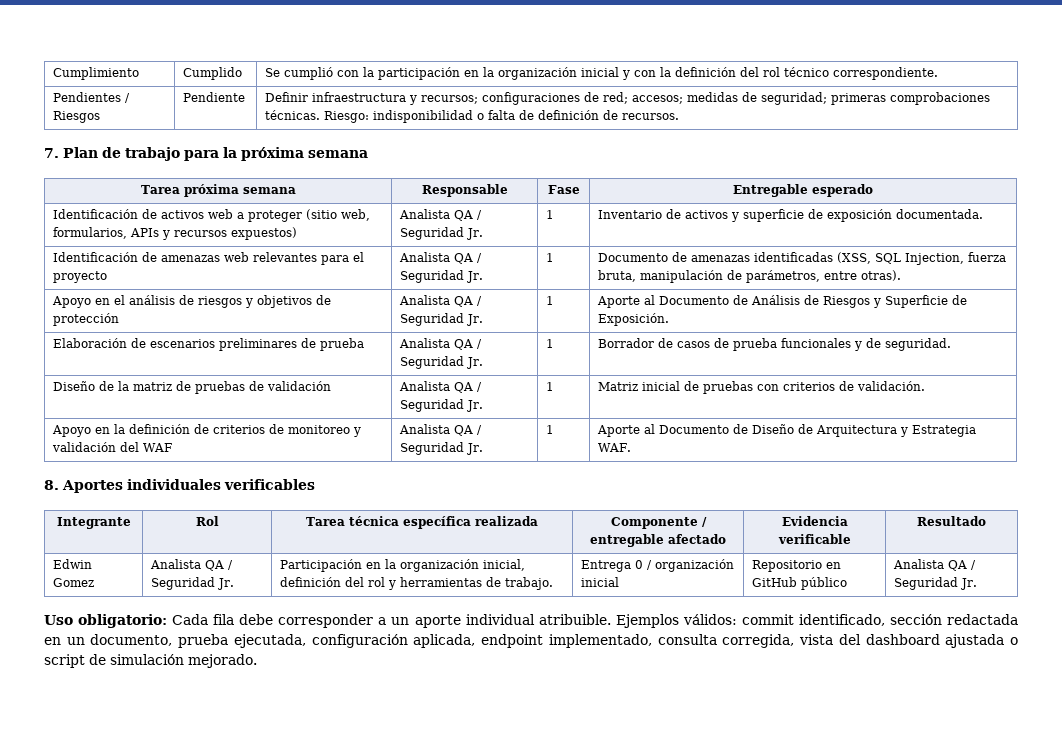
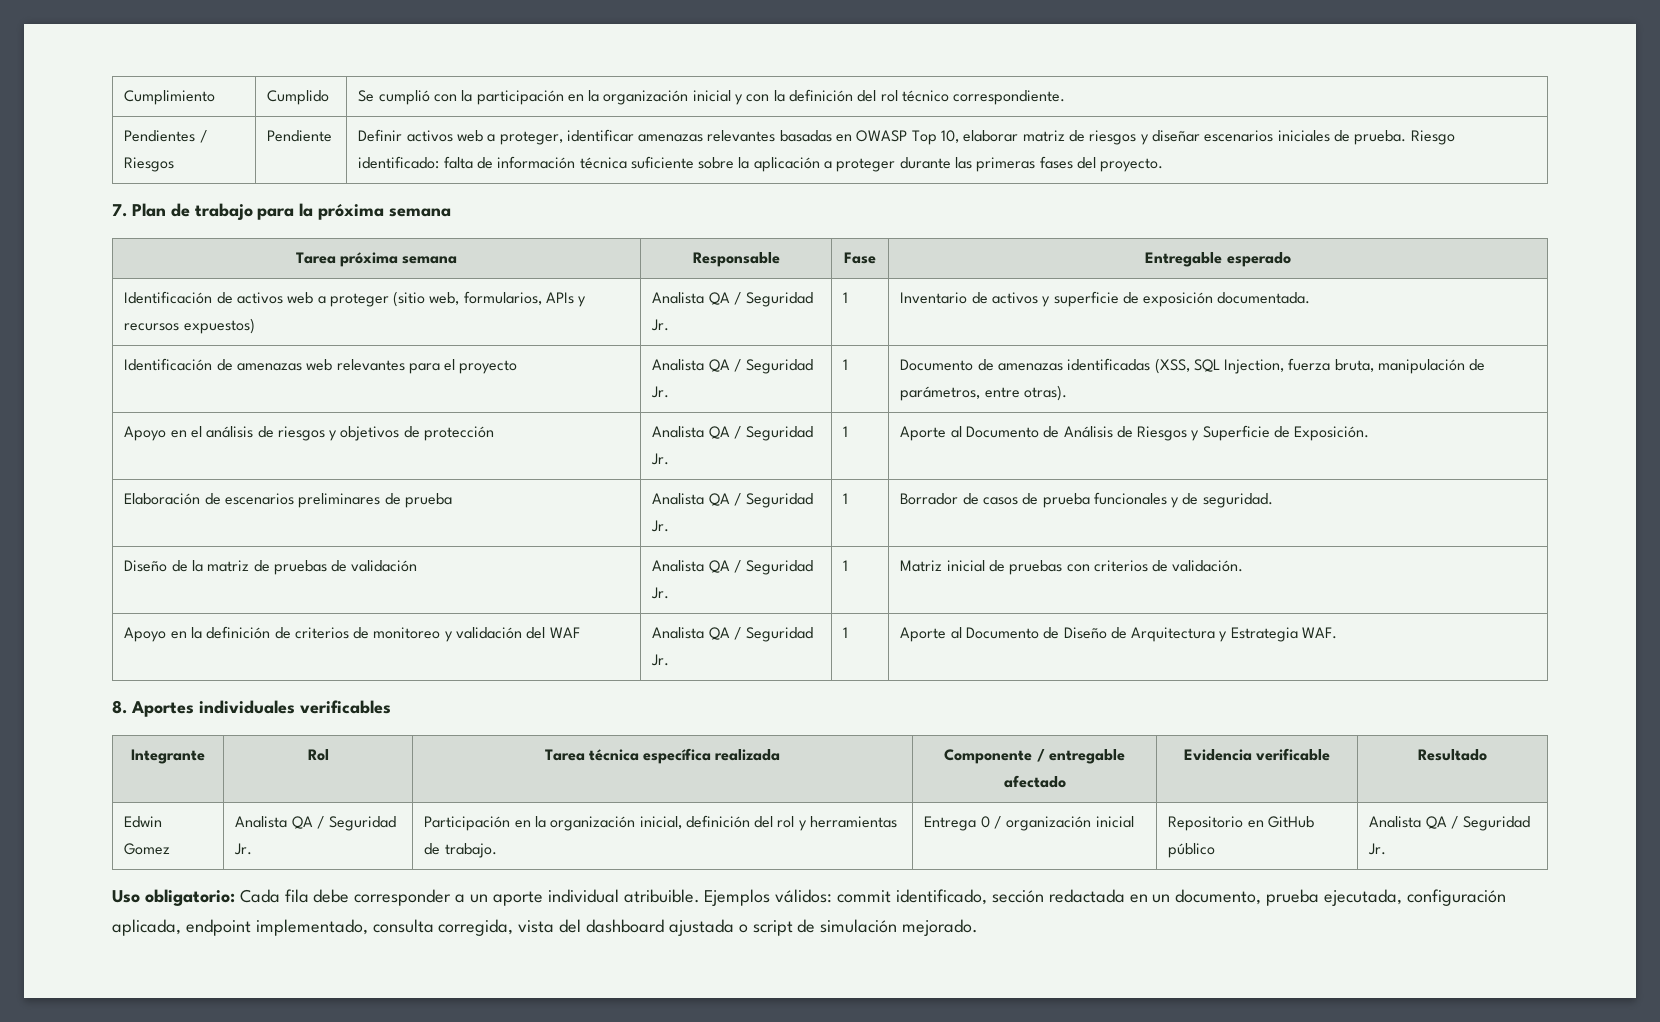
- Definir infraestructura y recursos; configuraciones de red; accesos; medidas de seguridad; primeras comprobaciones técnicas. Riesgo: indisponibilidad o falta de definición de recursos.
+ Definir activos web a proteger, identificar amenazas relevantes basadas en OWASP Top 10, elaborar matriz de riesgos y diseñar escenarios iniciales de prueba. Riesgo identificado: falta de información técnica suficiente sobre la aplicación a proteger durante las primeras fases del proyecto.

